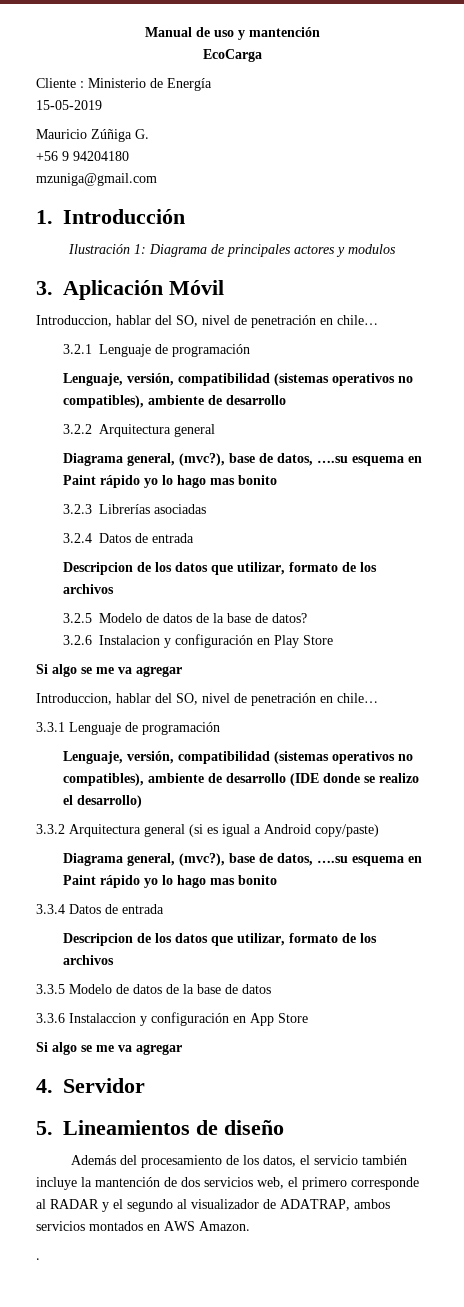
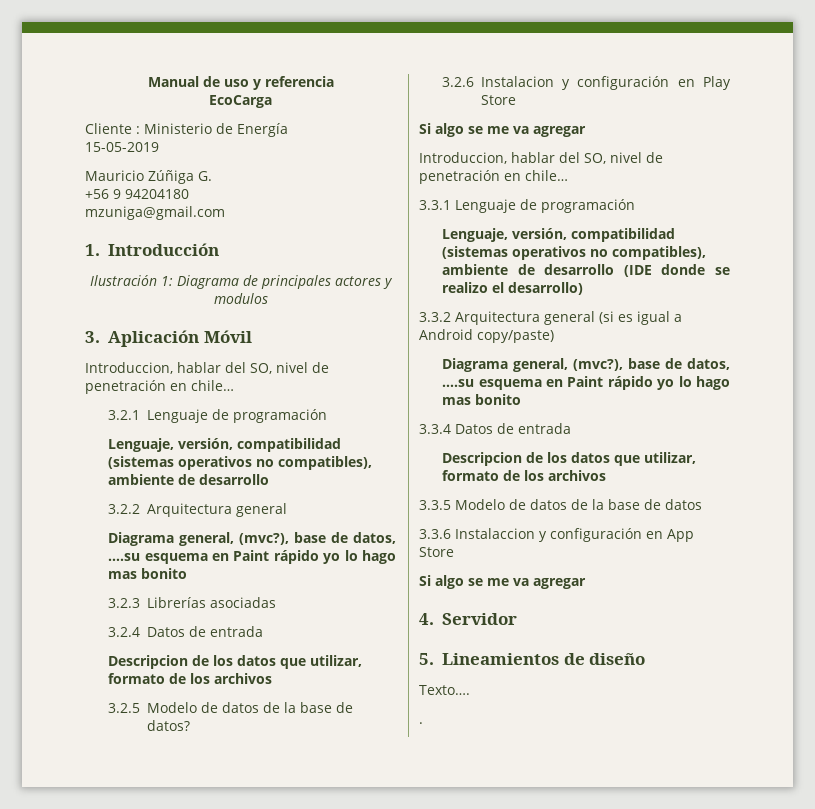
- Manual de uso y mantención
+ Manual de uso y referencia
- Además del procesamiento de los datos, el servicio también incluye la mantención de dos servicios web, el primero corresponde al RADAR y el segundo al visualizador de ADATRAP, ambos servicios montados en AWS Amazon.
+ Texto….

